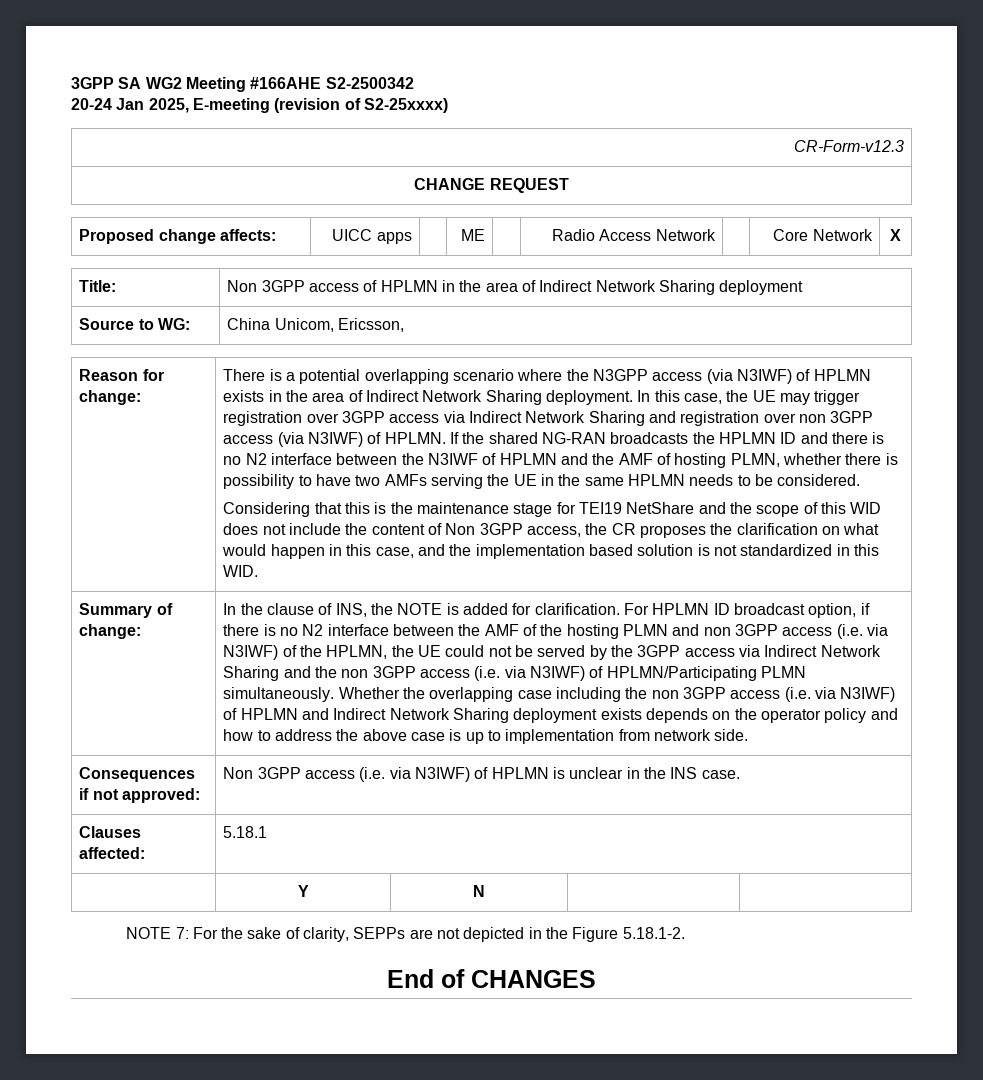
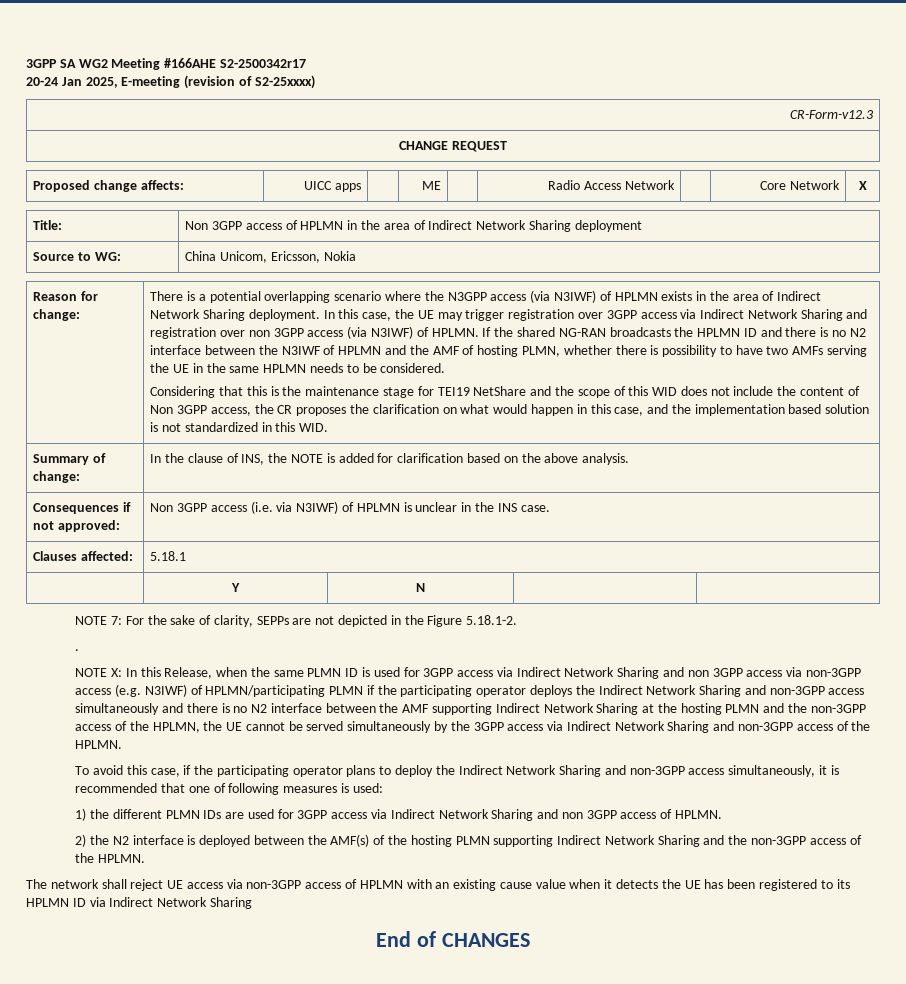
- 3GPP SA WG2 Meeting #166AHE S2-2500342
+ 3GPP SA WG2 Meeting #166AHE S2-2500342r17
- Source to WG: | China Unicom, Ericsson,
+ Source to WG: | China Unicom, Ericsson, Nokia
- In the clause of INS, the NOTE is added for clarification. For HPLMN ID broadcast option, if there is no N2 interface between the AMF of the hosting PLMN and non 3GPP access (i.e. via N3IWF) of the HPLMN, the UE could not be served by the 3GPP access via Indirect Network Sharing and the non 3GPP access (i.e. via N3IWF) of HPLMN/Participating PLMN simultaneously. Whether the overlapping case including the non 3GPP access (i.e. via N3IWF) of HPLMN and Indirect Network Sharing deployment exists depends on the operator policy and how to address the above case is up to implementation from network side.
+ In the clause of INS, the NOTE is added for clarification based on the above analysis.
+ .
+ NOTE X: In this Release, when the same PLMN ID is used for 3GPP access via Indirect Network Sharing and non 3GPP access via non-3GPP access (e.g. N3IWF) of HPLMN/participating PLMN if the participating operator deploys the Indirect Network Sharing and non-3GPP access simultaneously and there is no N2 interface between the AMF supporting Indirect Network Sharing at the hosting PLMN and the non-3GPP access of the HPLMN, the UE cannot be served simultaneously by the 3GPP access via Indirect Network Sharing and non-3GPP access of the HPLMN.
+ To avoid this case, if the participating operator plans to deploy the Indirect Network Sharing and non-3GPP access simultaneously, it is recommended that one of following measures is used:
+ 1) the different PLMN IDs are used for 3GPP access via Indirect Network Sharing and non 3GPP access of HPLMN.
+ 2) the N2 interface is deployed between the AMF(s) of the hosting PLMN supporting Indirect Network Sharing and the non-3GPP access of the HPLMN.
+ The network shall reject UE access via non-3GPP access of HPLMN with an existing cause value when it detects the UE has been registered to its HPLMN ID via Indirect Network Sharing

